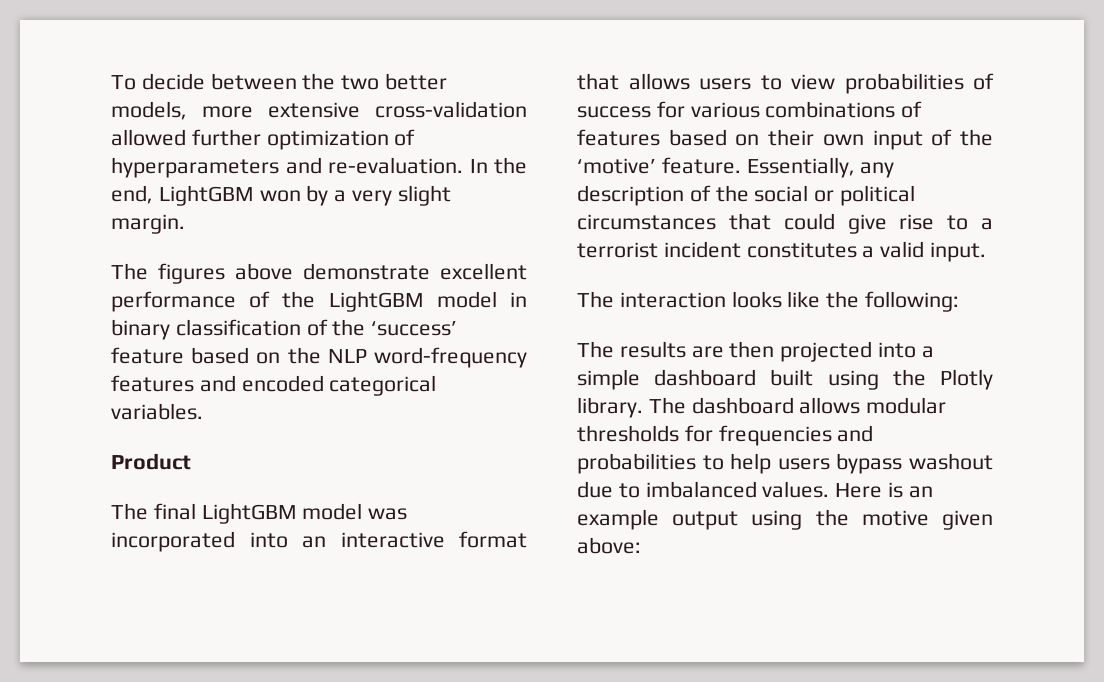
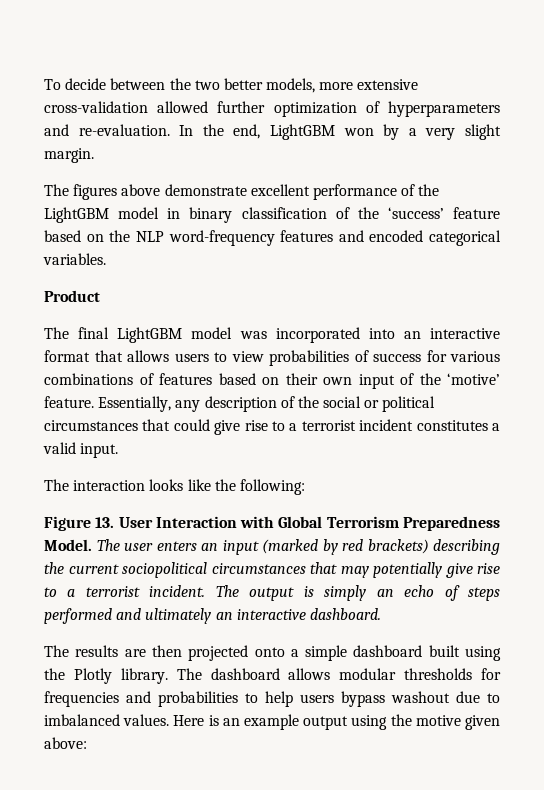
+ Figure 13. User Interaction with Global Terrorism Preparedness Model. The user enters an input (marked by red brackets) describing the current sociopolitical circumstances that may potentially give rise to a terrorist incident. The output is simply an echo of steps performed and ultimately an interactive dashboard.
- The results are then projected into a simple dashboard built using the Plotly library.
+ The results are then projected onto a simple dashboard built using the Plotly library.

